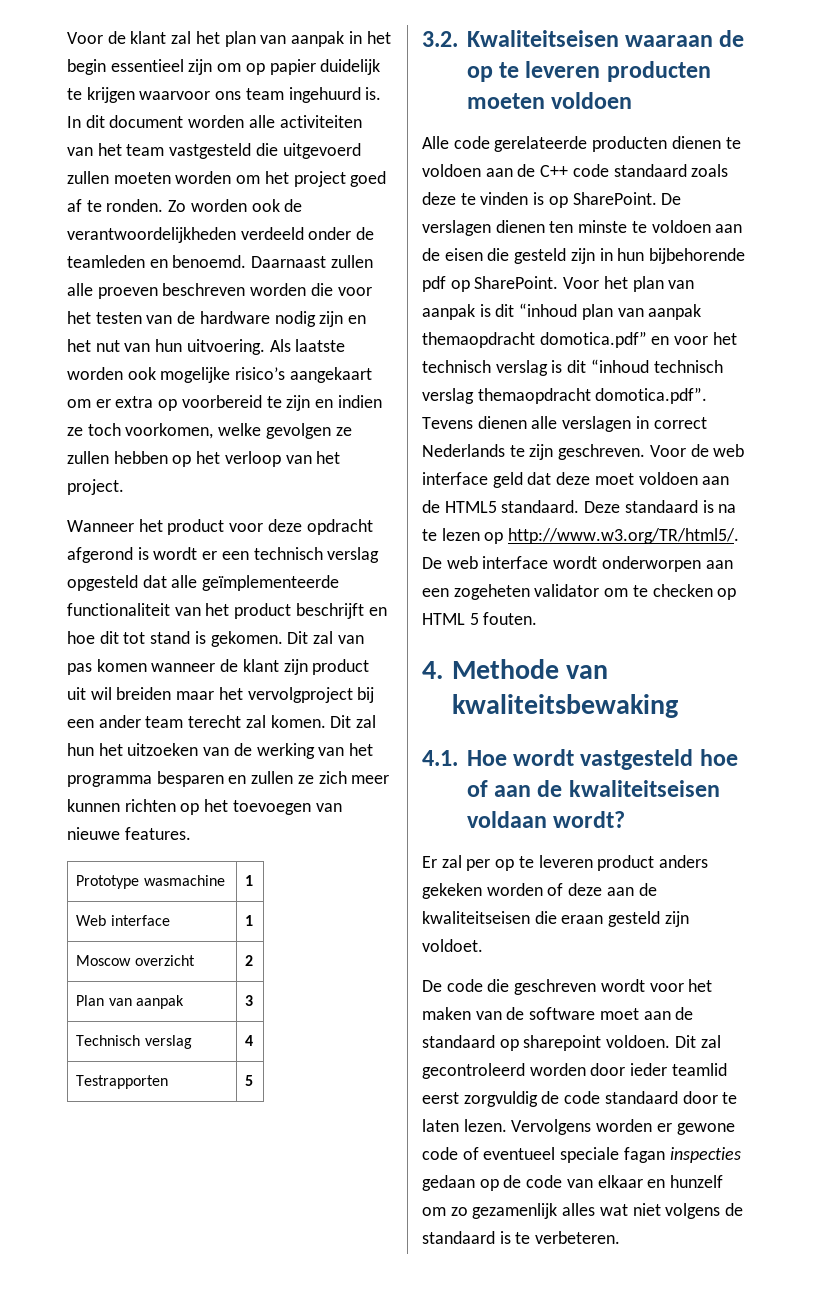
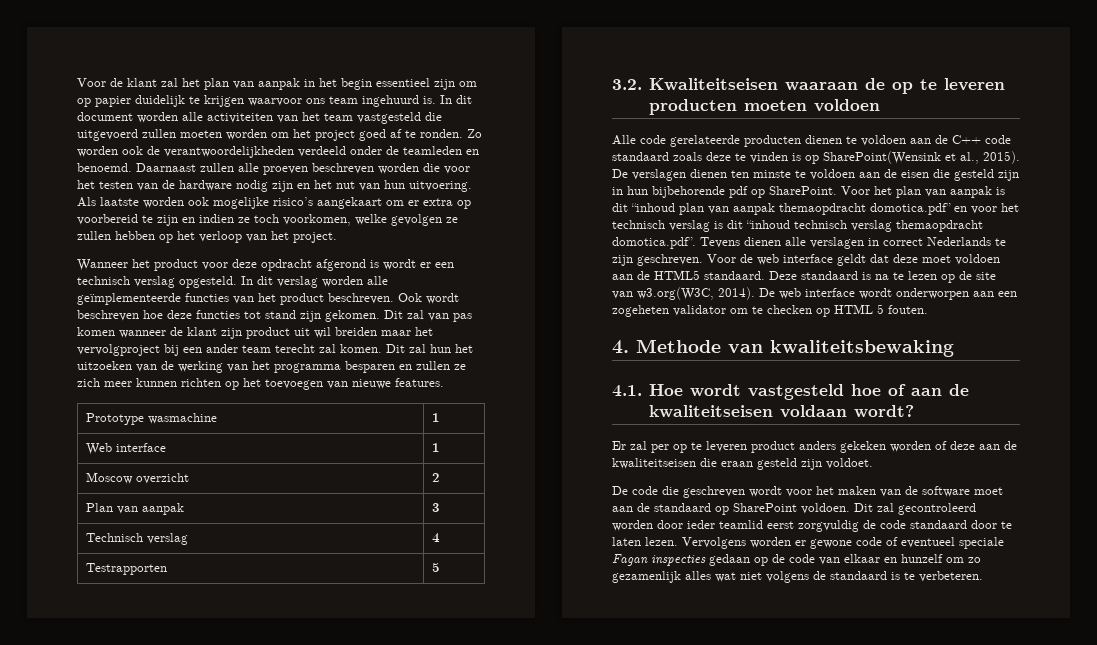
- Wanneer het product voor deze opdracht afgerond is wordt er een technisch verslag opgesteld dat alle geïmplementeerde functionaliteit van het product beschrijft en hoe dit tot stand is gekomen.
+ Wanneer het product voor deze opdracht afgerond is wordt er een technisch verslag opgesteld. In dit verslag worden alle geïmplementeerde functies van het product beschreven. Ook wordt beschreven hoe deze functies tot stand zijn gekomen.
- Alle code gerelateerde producten dienen te voldoen aan de C++ code standaard zoals deze te vinden is op SharePoint.
+ Alle code gerelateerde producten dienen te voldoen aan de C++ code standaard zoals deze te vinden is op SharePoint(Wensink et al., 2015).
- Voor de web interface geld dat deze moet voldoen aan de HTML5 standaard.
+ Voor de web interface geldt dat deze moet voldoen aan de HTML5 standaard.
- Deze standaard is na te lezen op http://www.w3.org/TR/html5/. De web interface wordt onderworpen aan een zogeheten validator om te checken op HTML 5 fouten.
+ Deze standaard is na te lezen op de site van w3.org(W3C, 2014). De web interface wordt onderworpen aan een zogeheten validator om te checken op HTML 5 fouten.
- De code die geschreven wordt voor het maken van de software moet aan de standaard op sharepoint voldoen.
+ De code die geschreven wordt voor het maken van de software moet aan de standaard op SharePoint voldoen.
- Vervolgens worden er gewone code of eventueel speciale fagan inspecties gedaan op de code van elkaar en hunzelf om zo gezamenlijk alles wat niet volgens de standaard is te verbeteren.
+ Vervolgens worden er gewone code of eventueel speciale Fagan inspecties gedaan op de code van elkaar en hunzelf om zo gezamenlijk alles wat niet volgens de standaard is te verbeteren.

